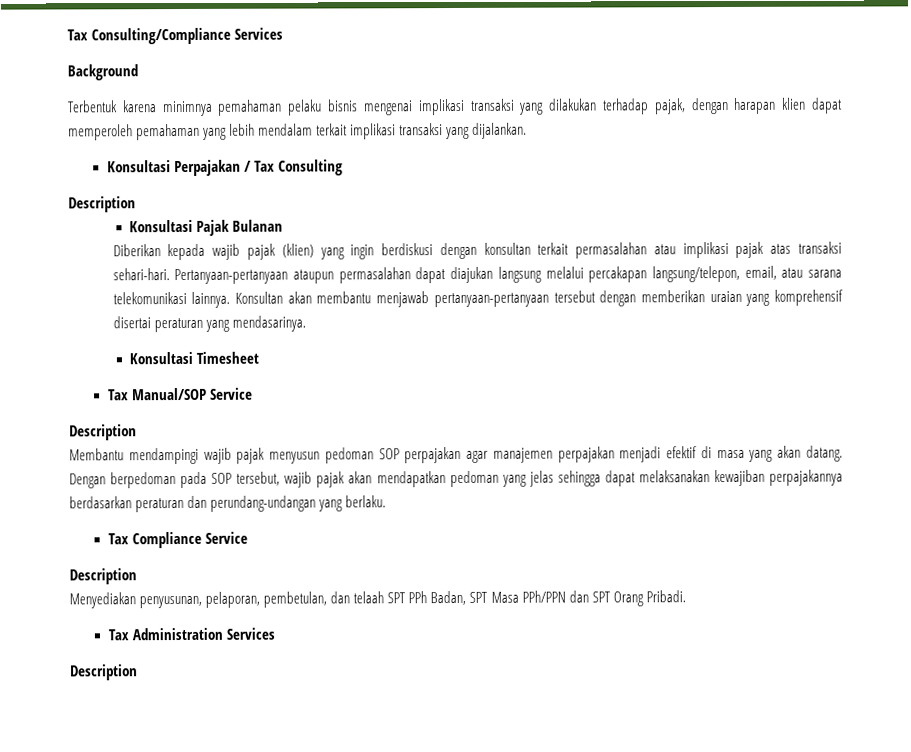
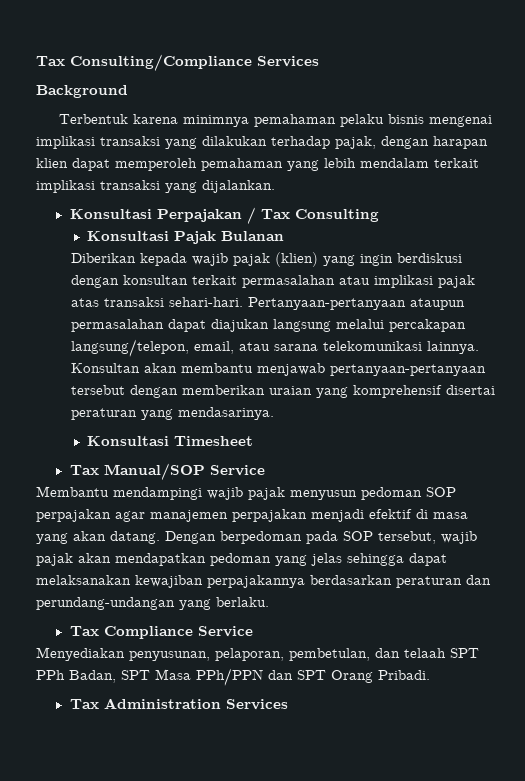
  Konsultasi Perpajakan / Tax Consulting
- Description
  Tax Manual/SOP Service
- Description
  Tax Compliance Service
- Description
  Tax Administration Services
- Description

